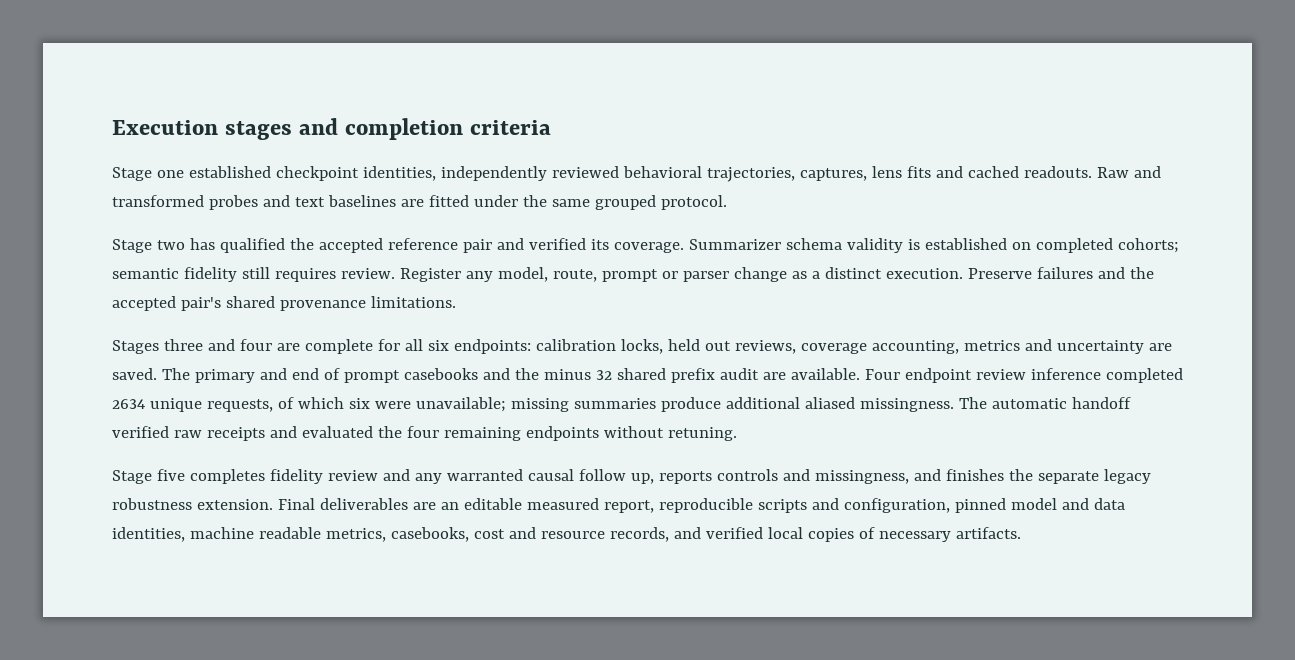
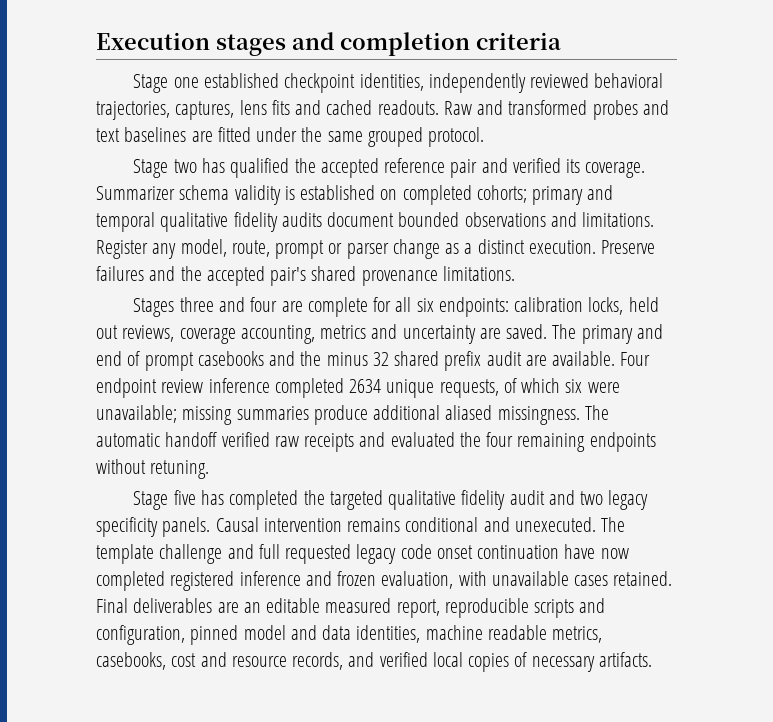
- Summarizer schema validity is established on completed cohorts; semantic fidelity still requires review.
+ Summarizer schema validity is established on completed cohorts; primary and temporal qualitative fidelity audits document bounded observations and limitations.
- Stage five completes fidelity review and any warranted causal follow up, reports controls and missingness, and finishes the separate legacy robustness extension.
+ Stage five has completed the targeted qualitative fidelity audit and two legacy specificity panels. Causal intervention remains conditional and unexecuted. The template challenge and full requested legacy code onset continuation have now completed registered inference and frozen evaluation, with unavailable cases retained.

